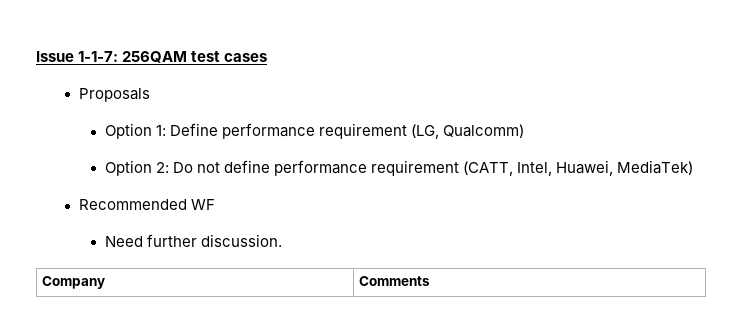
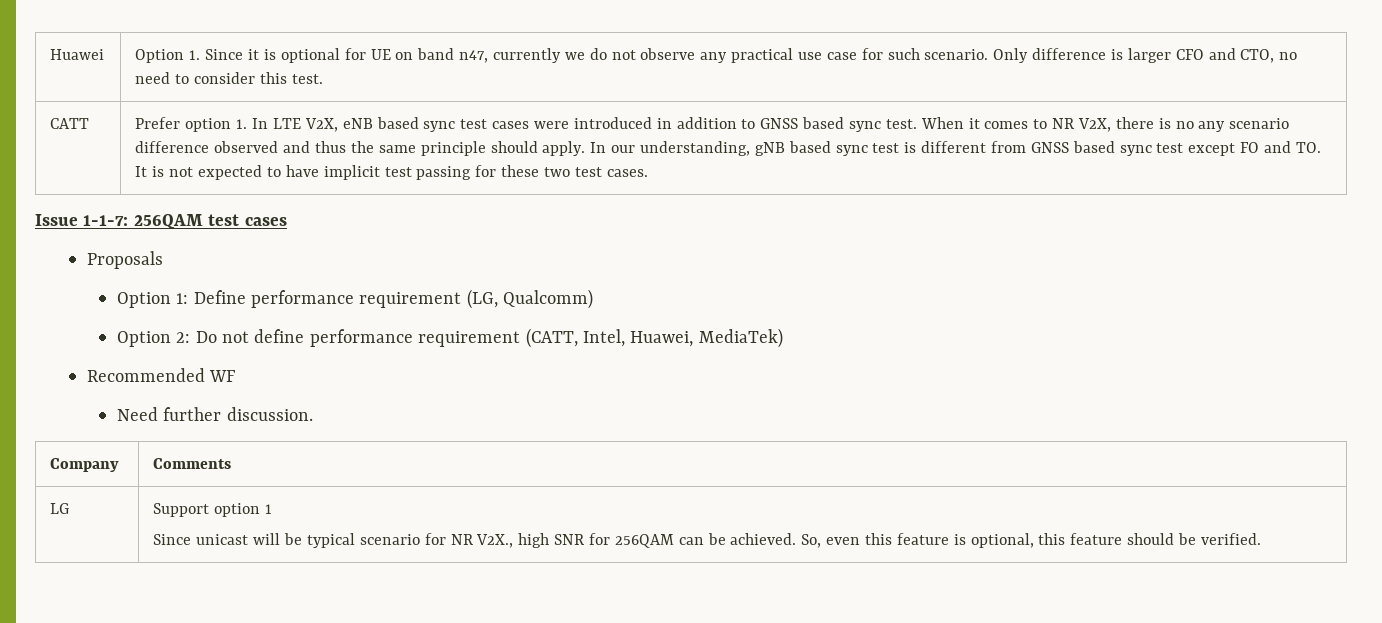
+ Huawei | Option 1. Since it is optional for UE on band n47, currently we do not observe any practical use case for such scenario. Only difference is larger CFO and CTO, no need to consider this test.
+ CATT | Prefer option 1. In LTE V2X, eNB based sync test cases were introduced in addition to GNSS based sync test. When it comes to NR V2X, there is no any scenario difference observed and thus the same principle should apply. In our understanding, gNB based sync test is different from GNSS based sync test except FO and TO. It is not expected to have implicit test passing for these two test cases.
+ LG | Support option 1
+ Since unicast will be typical scenario for NR V2X., high SNR for 256QAM can be achieved. So, even this feature is optional, this feature should be verified.

